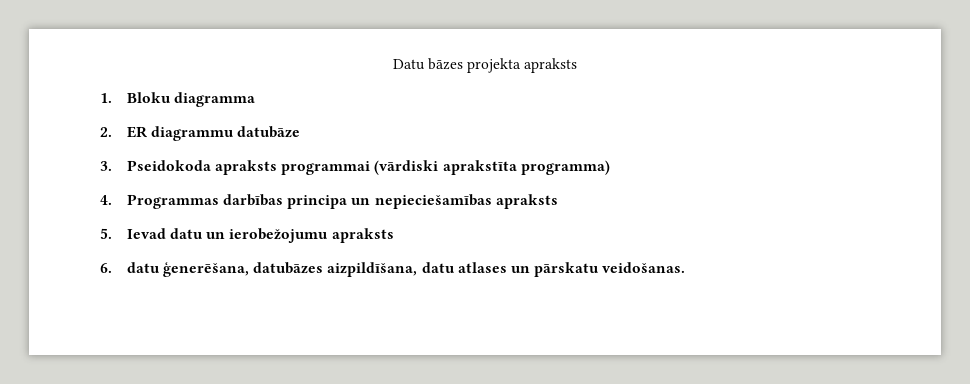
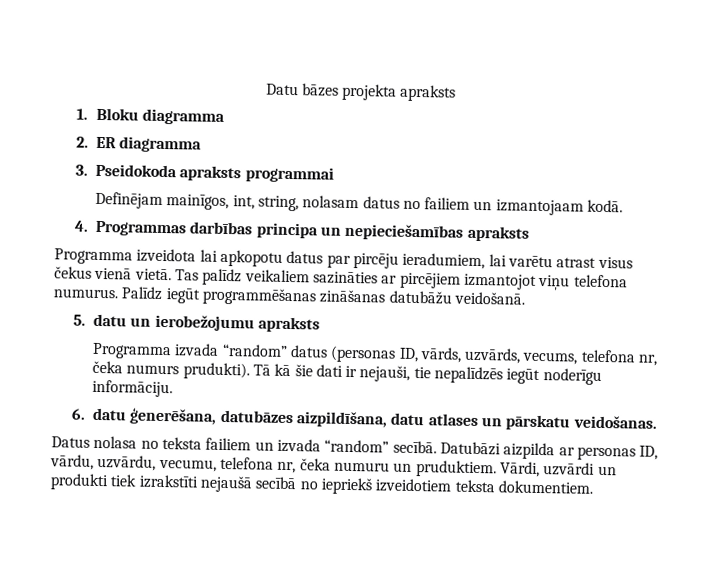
- 2. ER diagrammu datubāze
+ 2. ER diagramma
- 3. Pseidokoda apraksts programmai (vārdiski aprakstīta programma)
+ 3. Pseidokoda apraksts programmai
+ Definējam mainīgos, int, string, nolasam datus no failiem un izmantojaam kodā.
+ Programma izveidota lai apkopotu datus par pircēju ieradumiem, lai varētu atrast visus čekus vienā vietā. Tas palīdz veikaliem sazināties ar pircējiem izmantojot viņu telefona numurus. Palīdz iegūt programmēšanas zināšanas datubāžu veidošanā.
- 5. Ievad datu un ierobežojumu apraksts
+ 5. datu un ierobežojumu apraksts
+ Programma izvada “random” datus (personas ID, vārds, uzvārds, vecums, telefona nr, čeka numurs prudukti). Tā kā šie dati ir nejauši, tie nepalīdzēs iegūt noderīgu informāciju.
+ Datus nolasa no teksta failiem un izvada “random” secībā. Datubāzi aizpilda ar personas ID, vārdu, uzvārdu, vecumu, telefona nr, čeka numuru un pruduktiem. Vārdi, uzvārdi un produkti tiek izrakstīti nejaušā secībā no iepriekš izveidotiem teksta dokumentiem.

